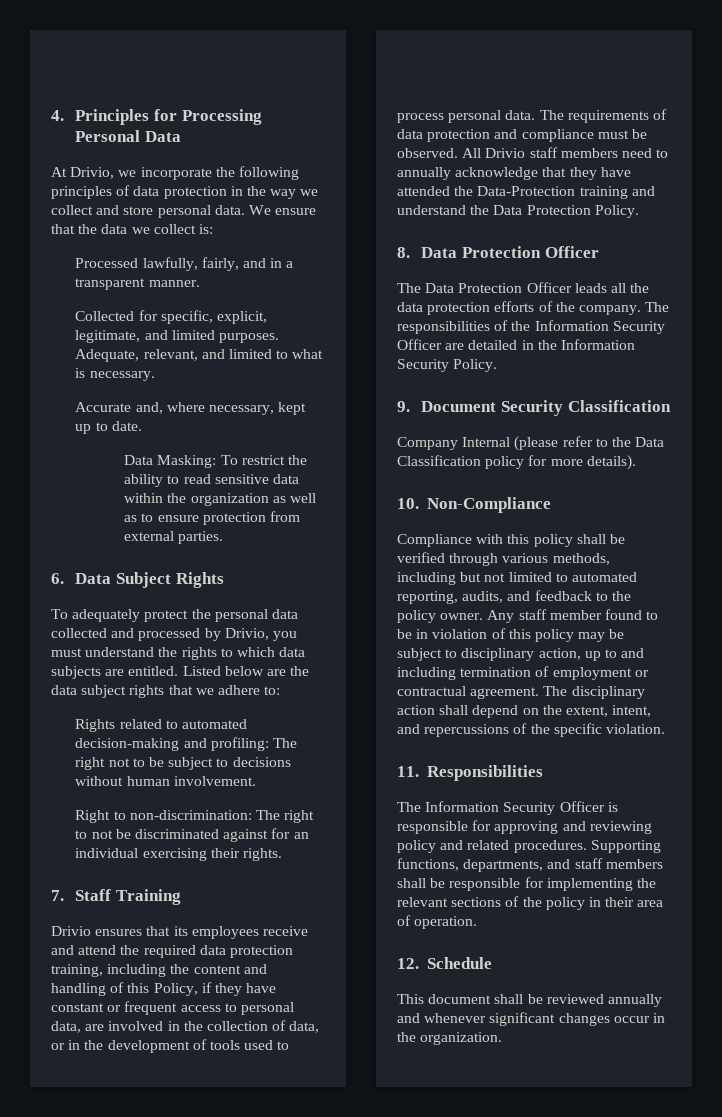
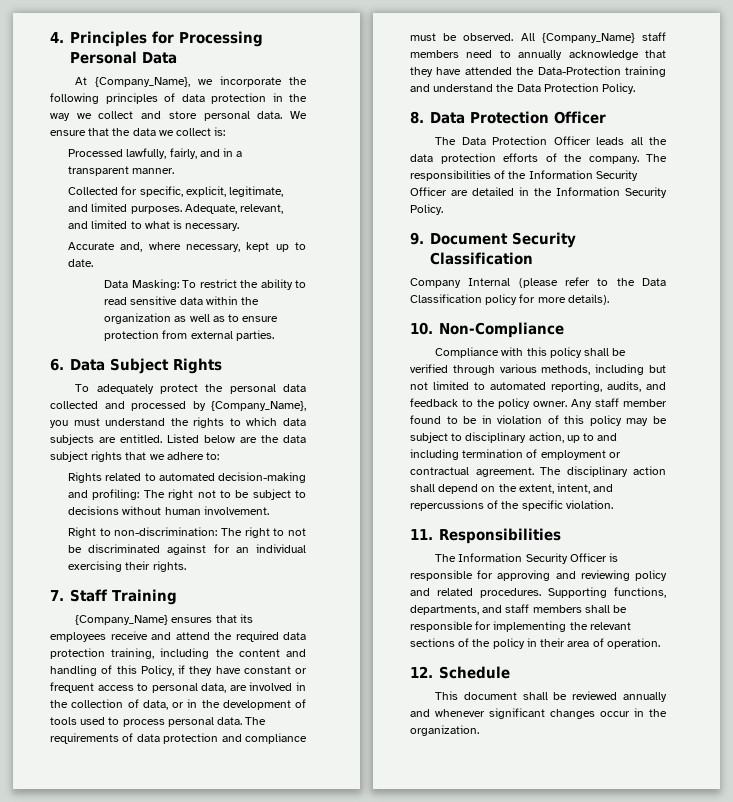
- At Drivio, we incorporate the following principles of data protection in the way we collect and store personal data.
+ At {Company_Name}, we incorporate the following principles of data protection in the way we collect and store personal data.
- To adequately protect the personal data collected and processed by Drivio, you must understand the rights to which data subjects are entitled.
+ To adequately protect the personal data collected and processed by {Company_Name}, you must understand the rights to which data subjects are entitled.
- Drivio ensures that its employees receive and attend the required data protection training, including the content and handling of this Policy, if they have constant or frequent access to personal data, are involved in the collection of data, or in the development of tools used to process personal data.
+ {Company_Name} ensures that its employees receive and attend the required data protection training, including the content and handling of this Policy, if they have constant or frequent access to personal data, are involved in the collection of data, or in the development of tools used to process personal data.
- All Drivio staff members need to annually acknowledge that they have attended the Data-Protection training and understand the Data Protection Policy.
+ All {Company_Name} staff members need to annually acknowledge that they have attended the Data-Protection training and understand the Data Protection Policy.

